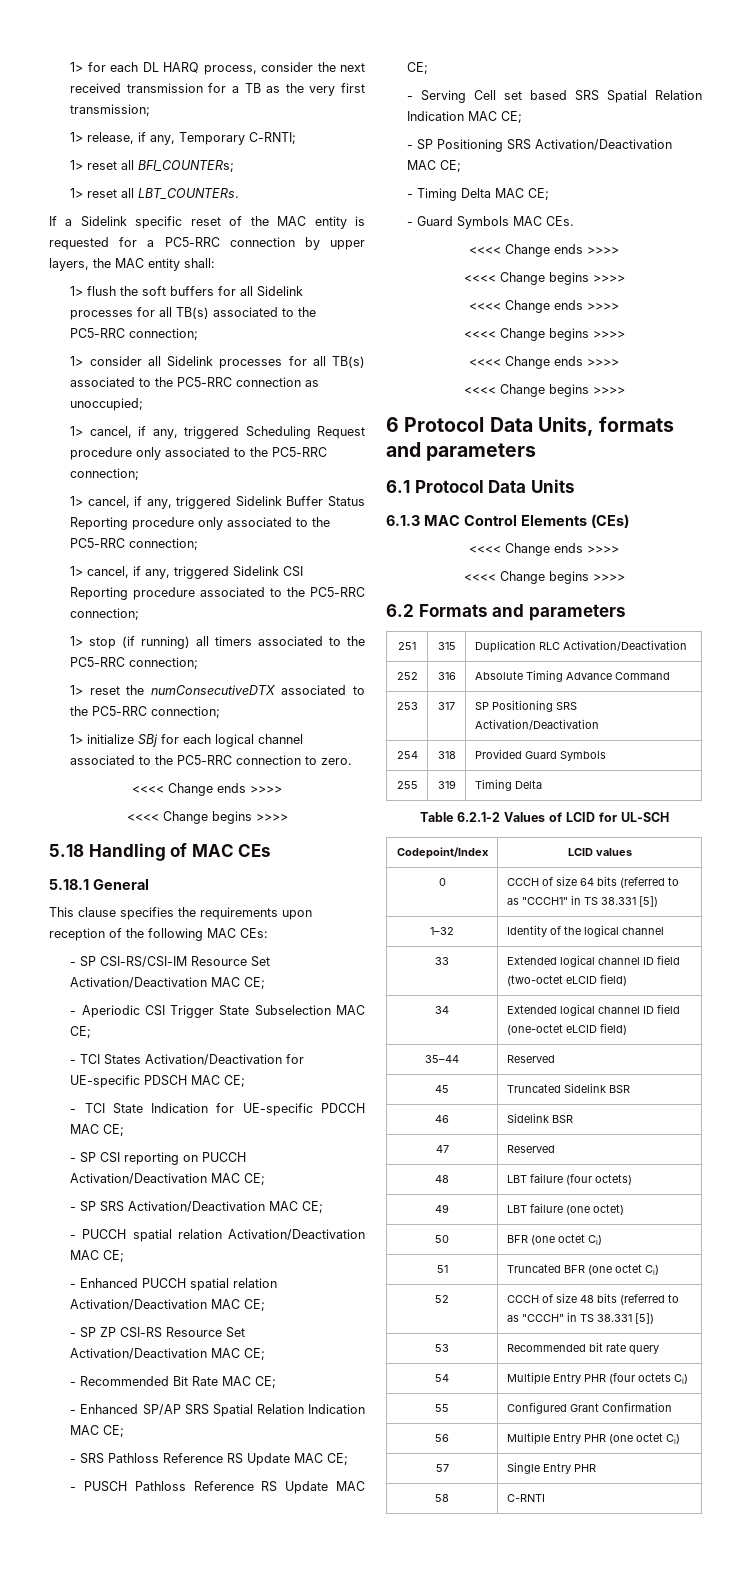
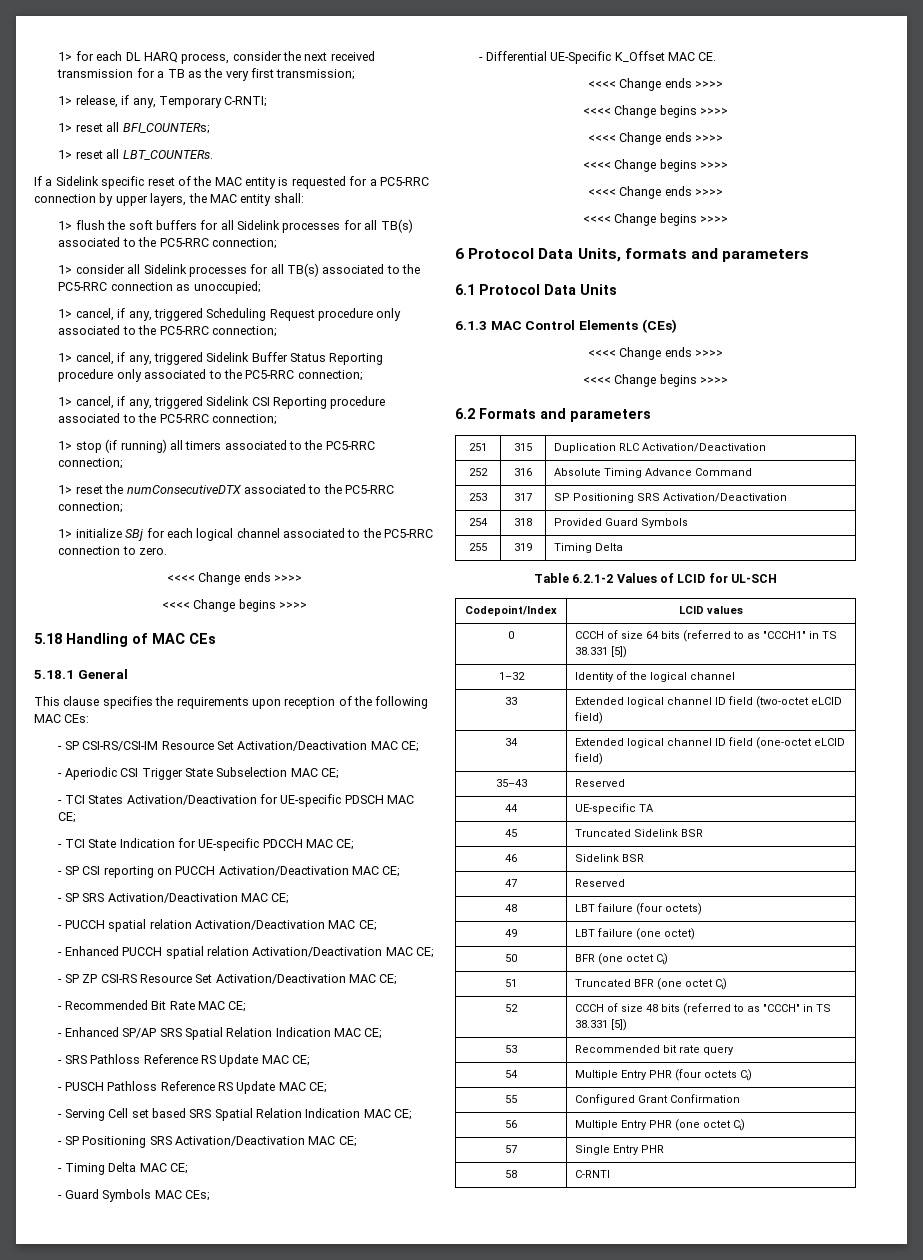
- - Guard Symbols MAC CEs.
+ - Guard Symbols MAC CEs;
+ - Differential UE-Specific K_Offset MAC CE.
- 35–44 | Reserved
+ 35–43 | Reserved
+ 44 | UE-specific TA

